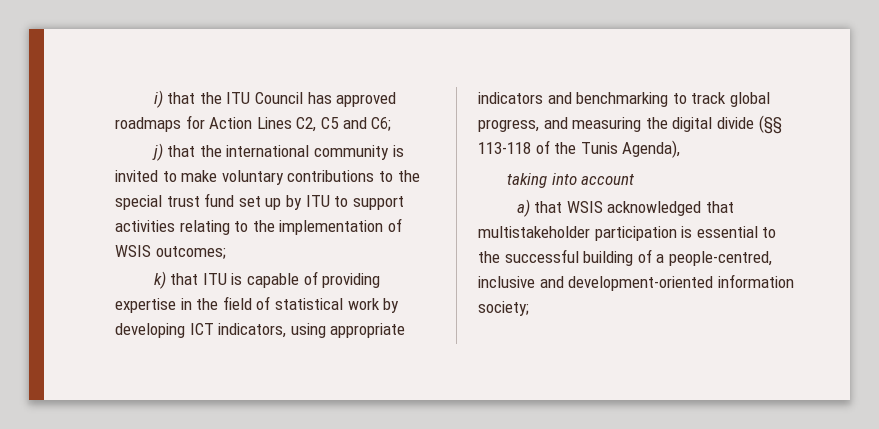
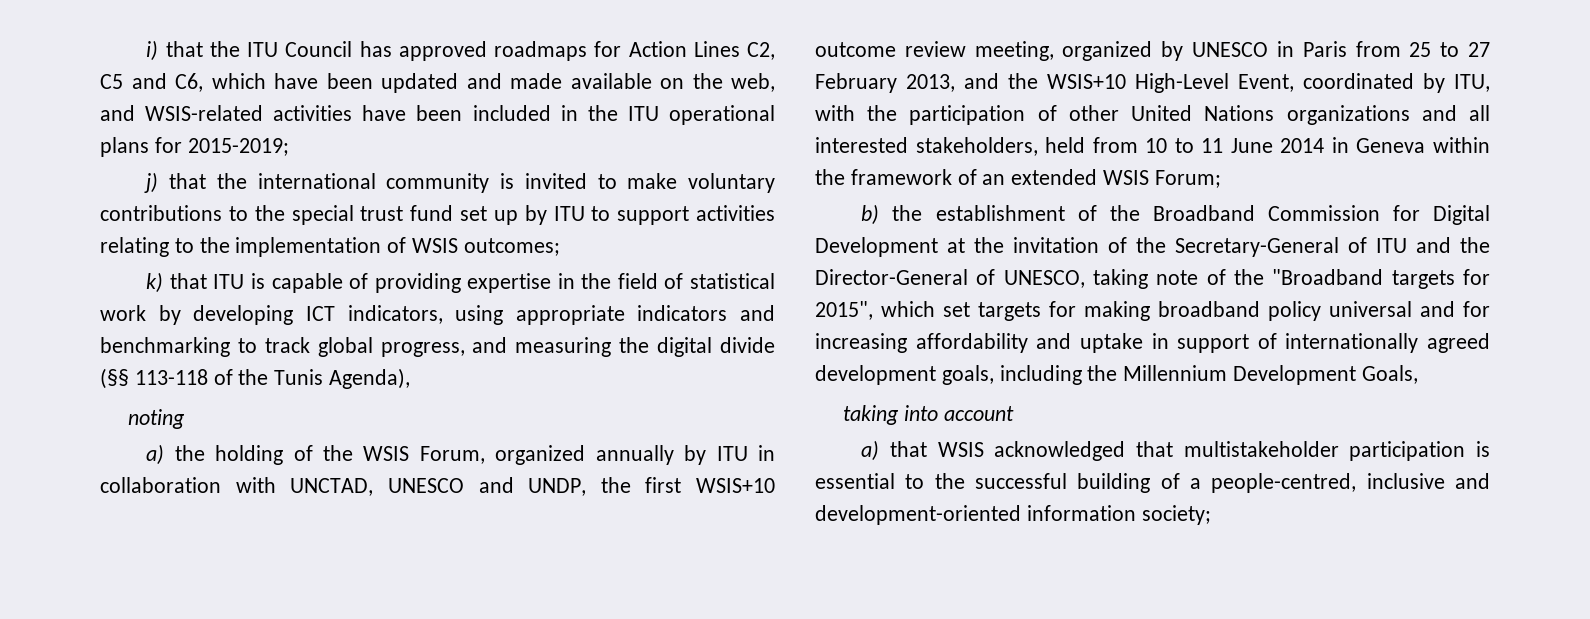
- i) that the ITU Council has approved roadmaps for Action Lines C2, C5 and C6;
+ i) that the ITU Council has approved roadmaps for Action Lines C2, C5 and C6, which have been updated and made available on the web, and WSIS-related activities have been included in the ITU operational plans for 2015-2019;
+ noting
+ a) the holding of the WSIS Forum, organized annually by ITU in collaboration with UNCTAD, UNESCO and UNDP, the first WSIS+10 outcome review meeting, organized by UNESCO in Paris from 25 to 27 February 2013, and the WSIS+10 High-Level Event, coordinated by ITU, with the participation of other United Nations organizations and all interested stakeholders, held from 10 to 11 June 2014 in Geneva within the framework of an extended WSIS Forum;
+ b) the establishment of the Broadband Commission for Digital Development at the invitation of the Secretary-General of ITU and the Director-General of UNESCO, taking note of the "Broadband targets for 2015", which set targets for making broadband policy universal and for increasing affordability and uptake in support of internationally agreed development goals, including the Millennium Development Goals,

